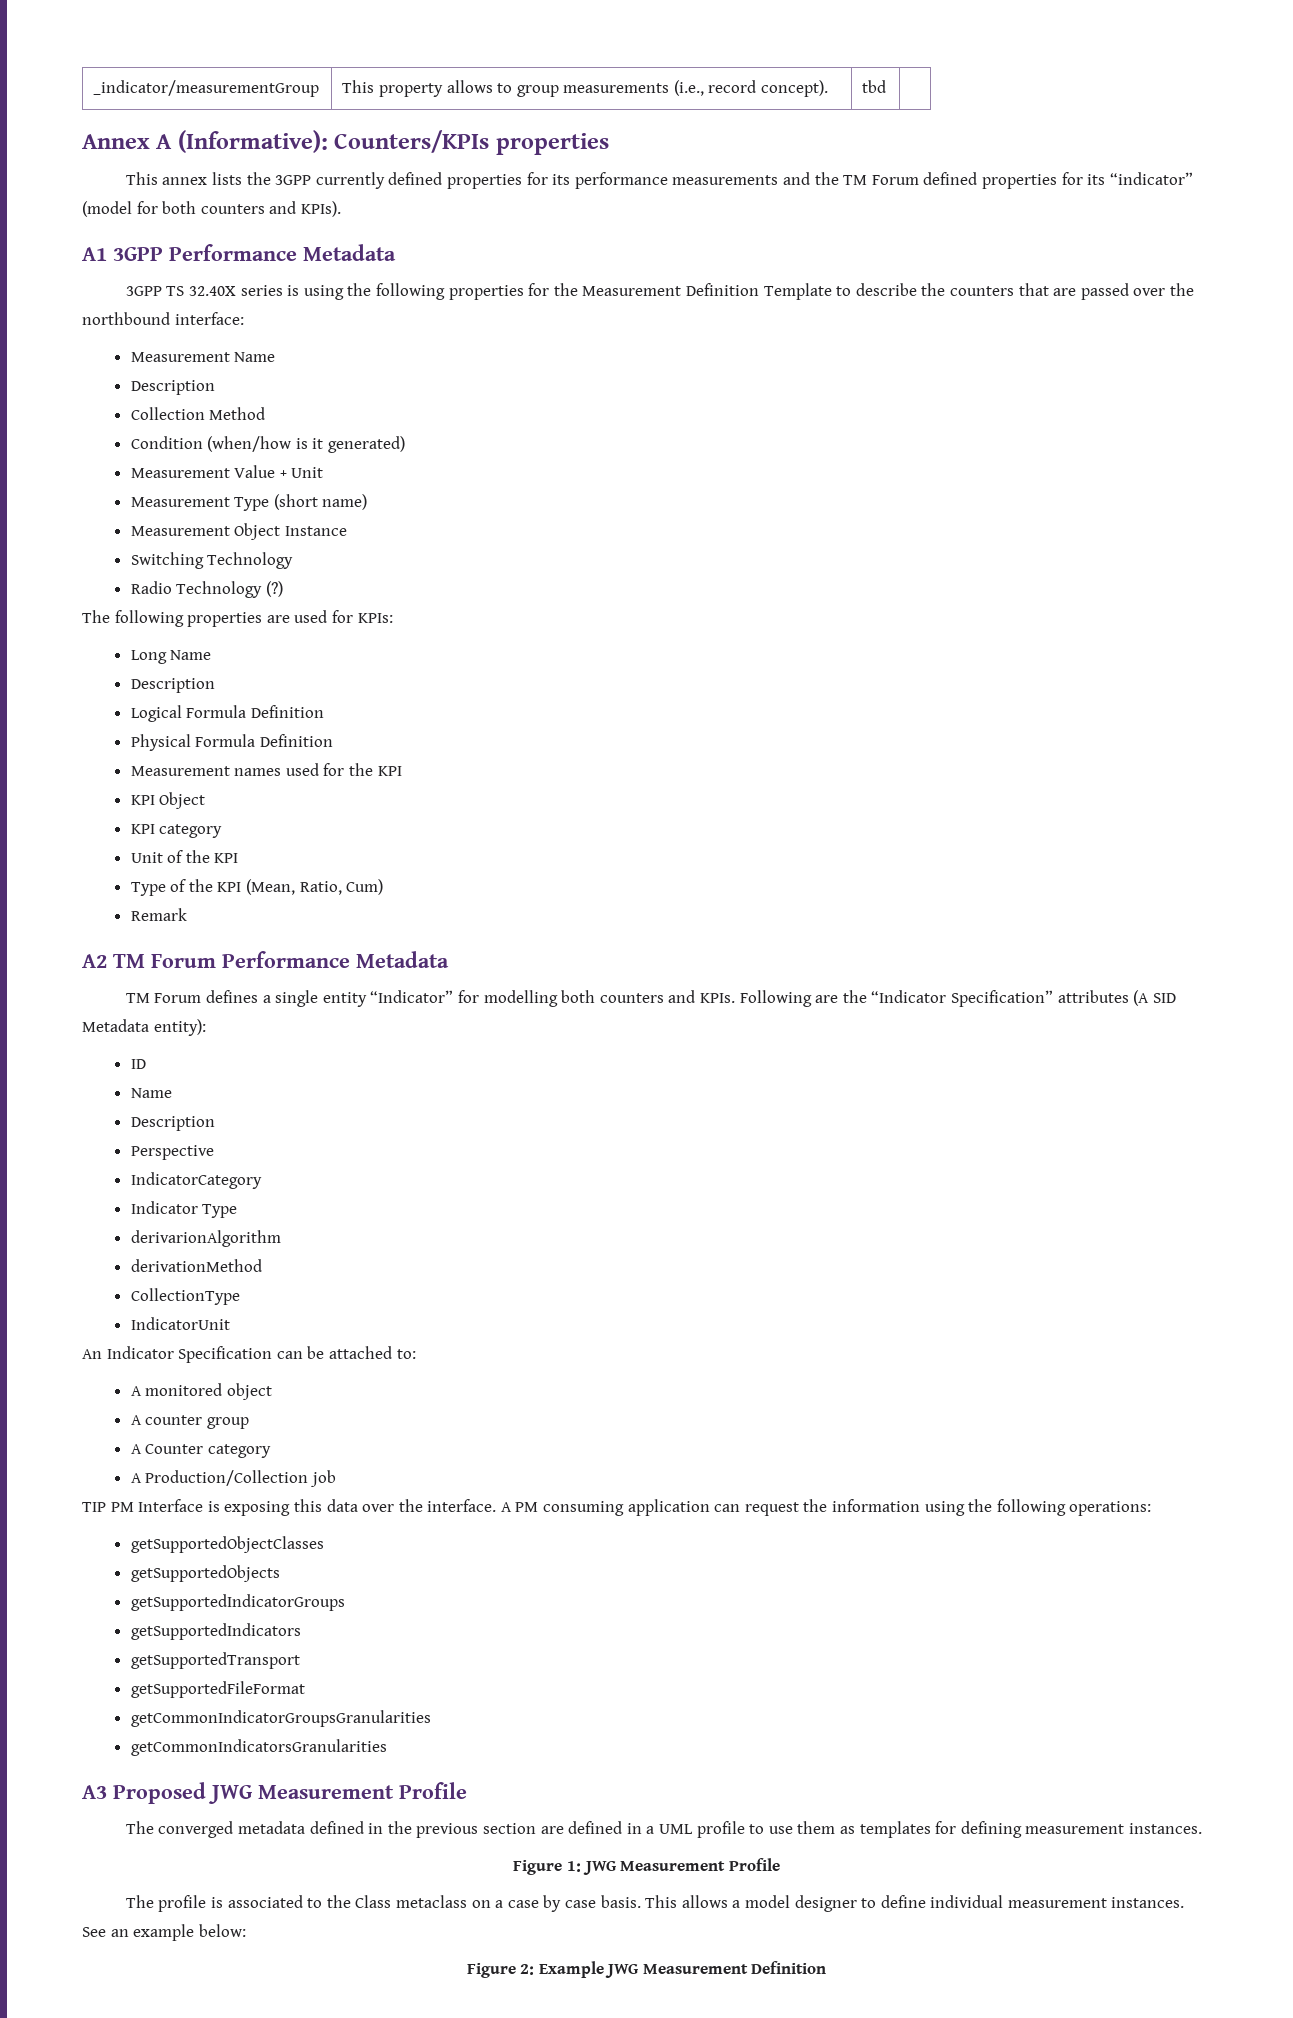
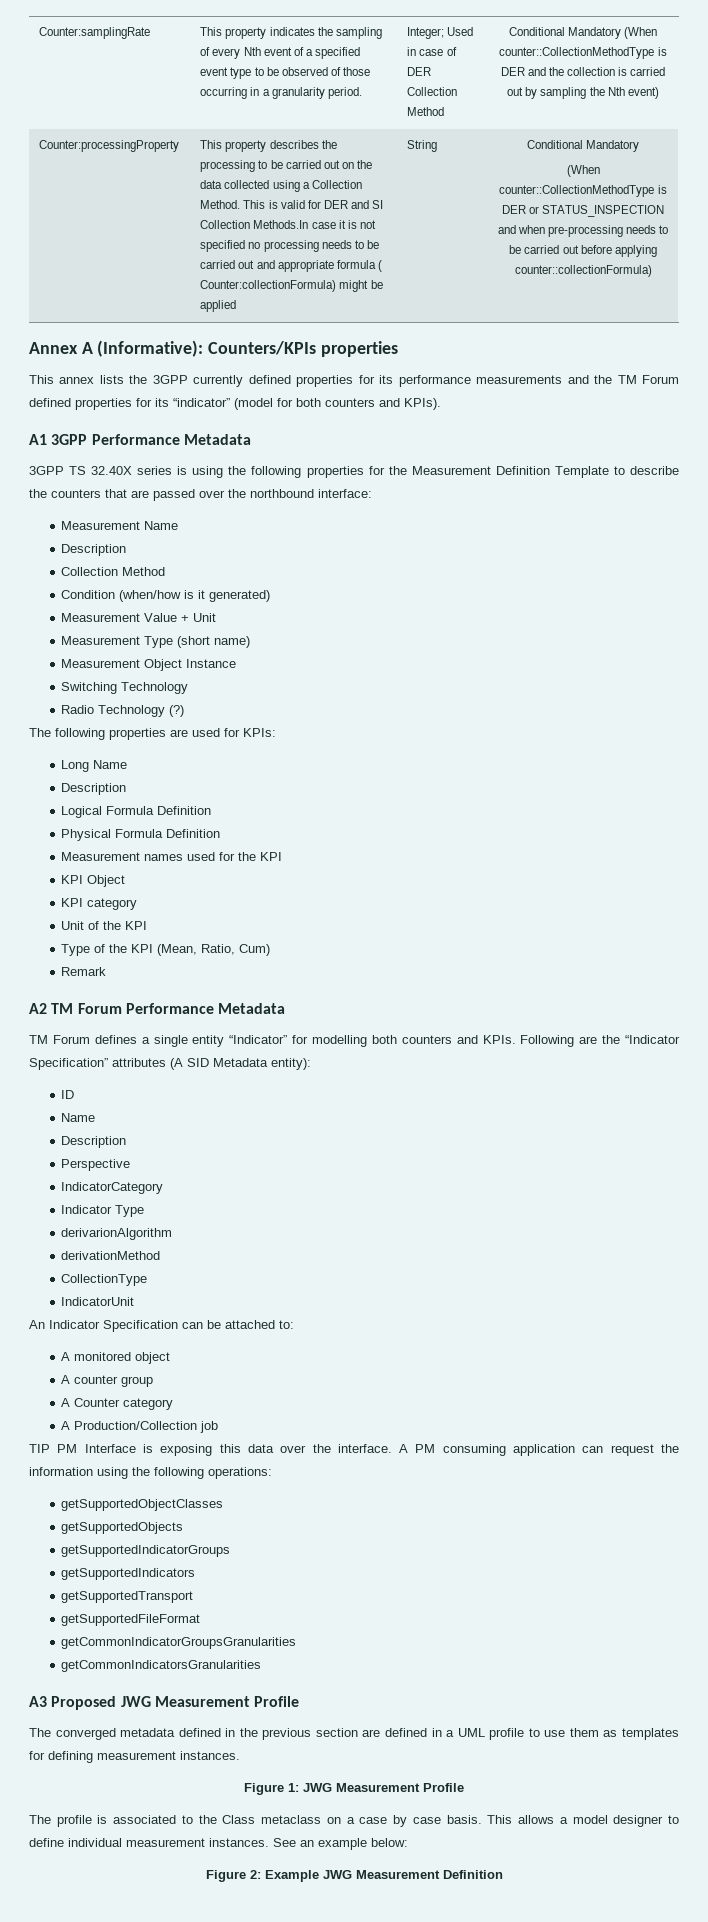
- _indicator/measurementGroup | This property allows to group measurements (i.e., record concept). | tbd
+ Counter:samplingRate | This property indicates the sampling of every Nth event of a specified event type to be observed of those occurring in a granularity period. | Integer; Used in case of DER Collection Method | Conditional Mandatory (When counter::CollectionMethodType is DER and the collection is carried out by sampling the Nth event)
+ Counter:processingProperty | This property describes the processing to be carried out on the data collected using a Collection Method. This is valid for DER and SI Collection Methods.In case it is not specified no processing needs to be carried out and appropriate formula ( Counter:collectionFormula) might be applied | String | Conditional Mandatory
+ (When counter::CollectionMethodType is DER or STATUS_INSPECTION and when pre-processing needs to be carried out before applying counter::collectionFormula)

